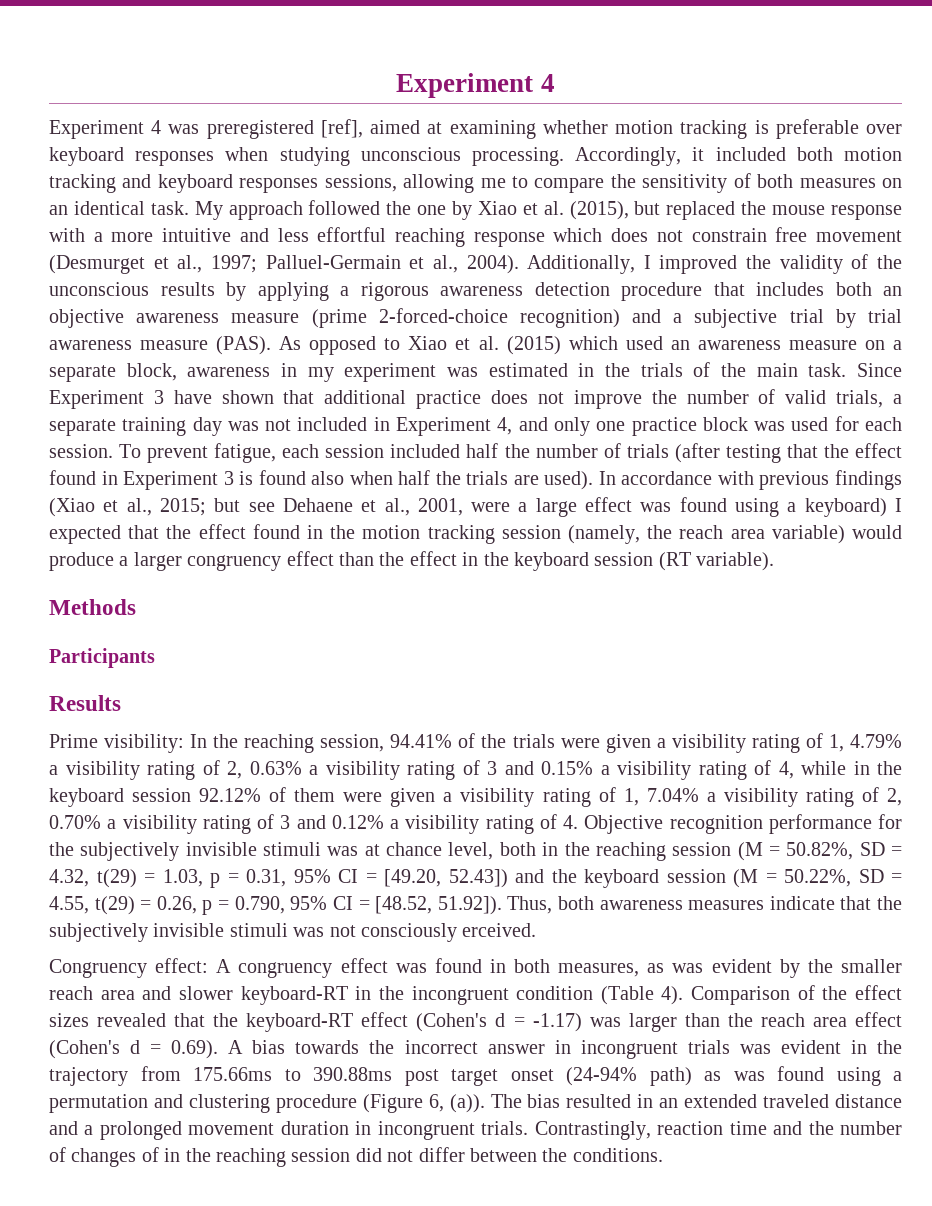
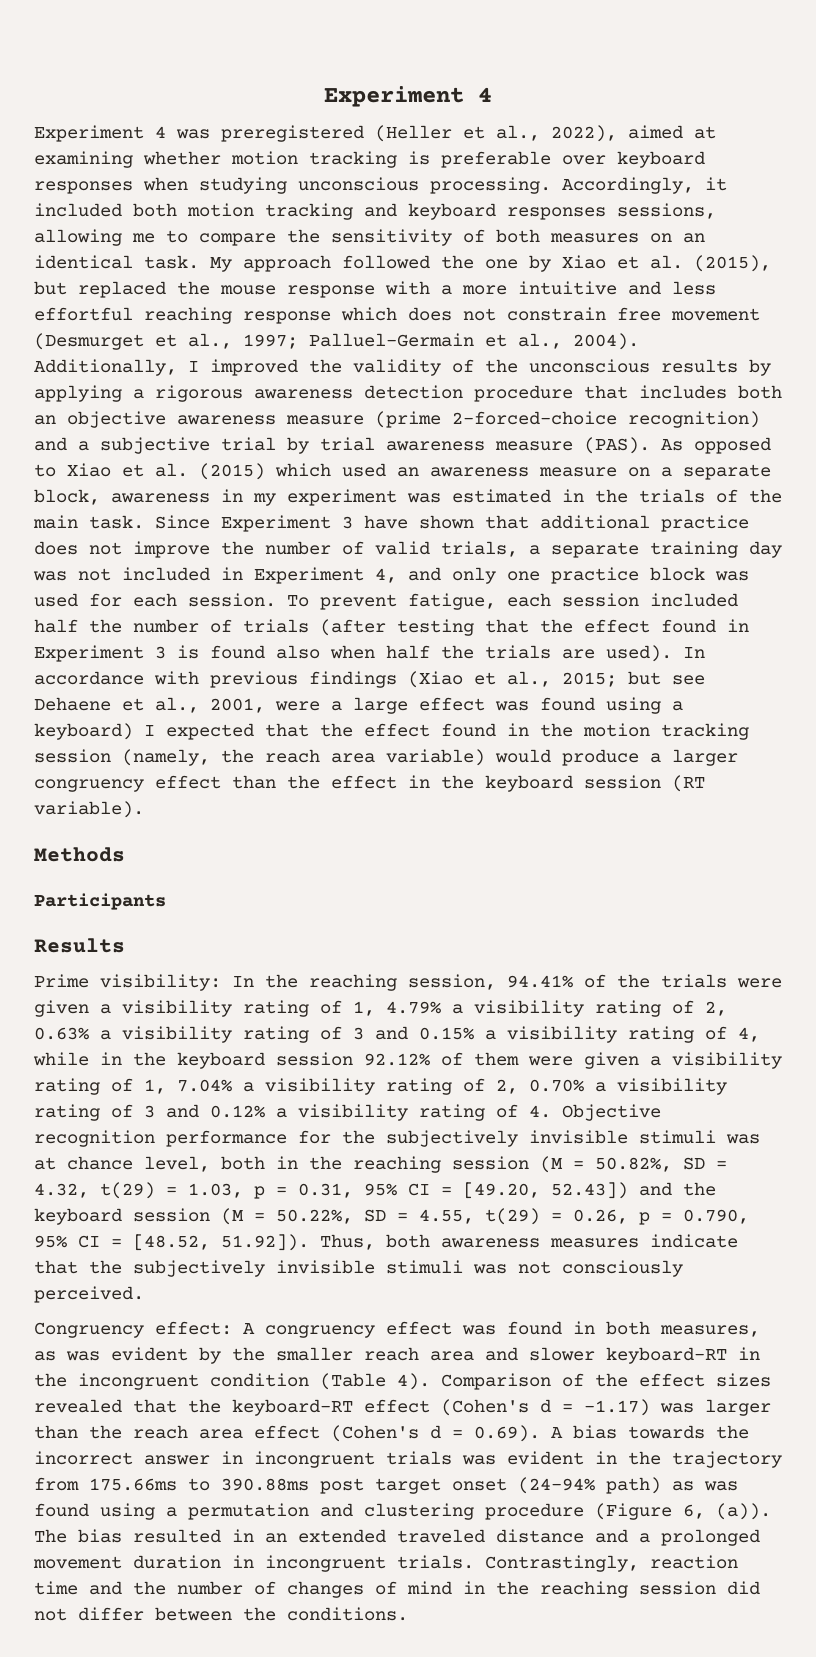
- Experiment 4 was preregistered [ref], aimed at examining whether motion tracking is preferable over keyboard responses when studying unconscious processing.
+ Experiment 4 was preregistered (Heller et al., 2022), aimed at examining whether motion tracking is preferable over keyboard responses when studying unconscious processing.
- In the reaching session, 94.41% of the trials were given a visibility rating of 1, 4.79% a visibility rating of 2, 0.63% a visibility rating of 3 and 0.15% a visibility rating of 4, while in the keyboard session 92.12% of them were given a visibility rating of 1, 7.04% a visibility rating of 2, 0.70% a visibility rating of 3 and 0.12% a visibility rating of 4. Objective recognition performance for the subjectively invisible stimuli was at chance level, both in the reaching session (M = 50.82%, SD = 4.32, t(29) = 1.03, p = 0.31, 95% CI = [49.20, 52.43]) and the keyboard session (M = 50.22%, SD = 4.55, t(29) = 0.26, p = 0.790, 95% CI = [48.52, 51.92]). Thus, both awareness measures indicate that the subjectively invisible stimuli was not consciously erceived.
+ In the reaching session, 94.41% of the trials were given a visibility rating of 1, 4.79% a visibility rating of 2, 0.63% a visibility rating of 3 and 0.15% a visibility rating of 4, while in the keyboard session 92.12% of them were given a visibility rating of 1, 7.04% a visibility rating of 2, 0.70% a visibility rating of 3 and 0.12% a visibility rating of 4. Objective recognition performance for the subjectively invisible stimuli was at chance level, both in the reaching session (M = 50.82%, SD = 4.32, t(29) = 1.03, p = 0.31, 95% CI = [49.20, 52.43]) and the keyboard session (M = 50.22%, SD = 4.55, t(29) = 0.26, p = 0.790, 95% CI = [48.52, 51.92]). Thus, both awareness measures indicate that the subjectively invisible stimuli was not consciously perceived.
- Contrastingly, reaction time and the number of changes of in the reaching session did not differ between the conditions.
+ Contrastingly, reaction time and the number of changes of mind in the reaching session did not differ between the conditions.

